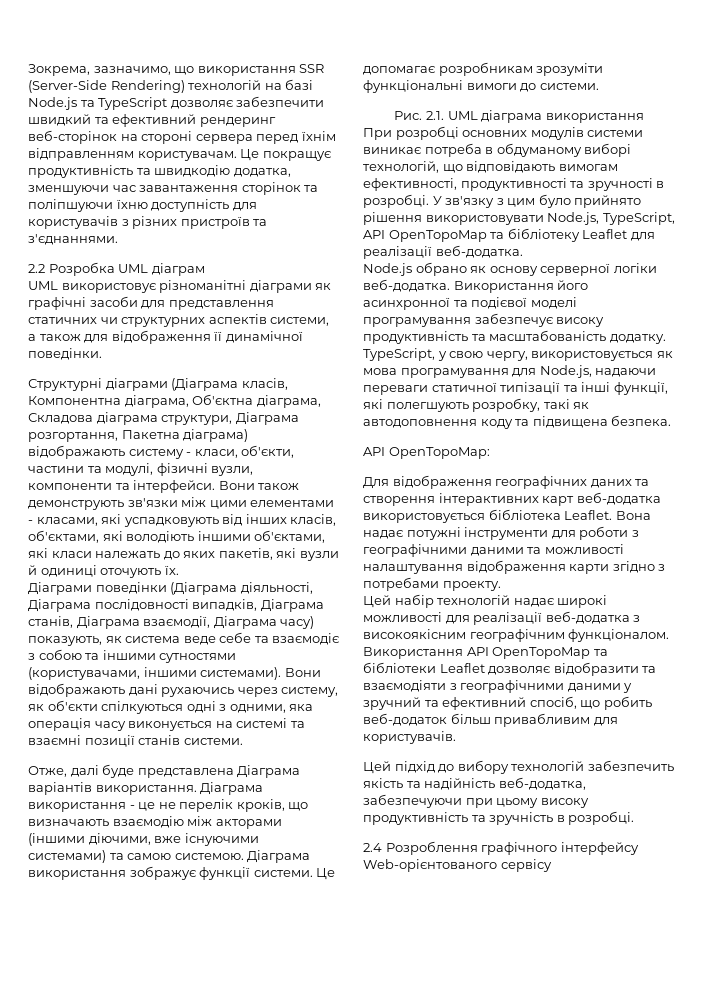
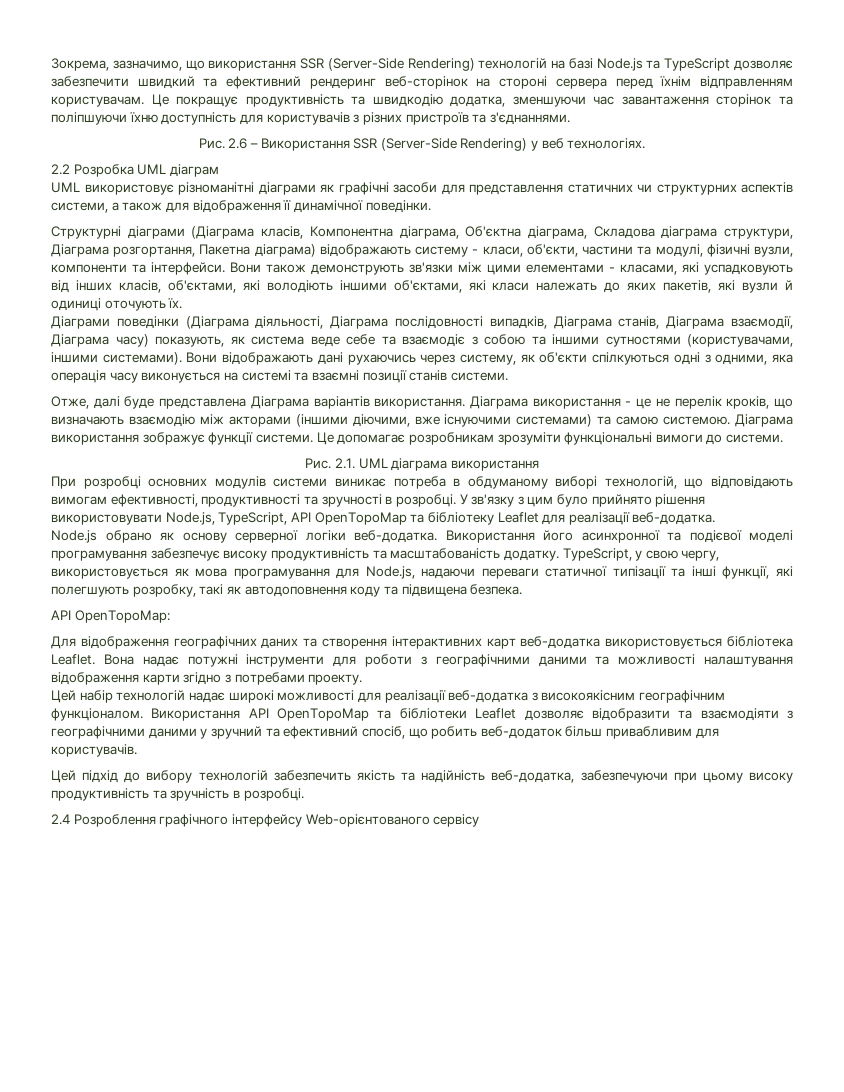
+ Рис. 2.6 – Використання SSR (Server-Side Rendering) у веб технологіях.

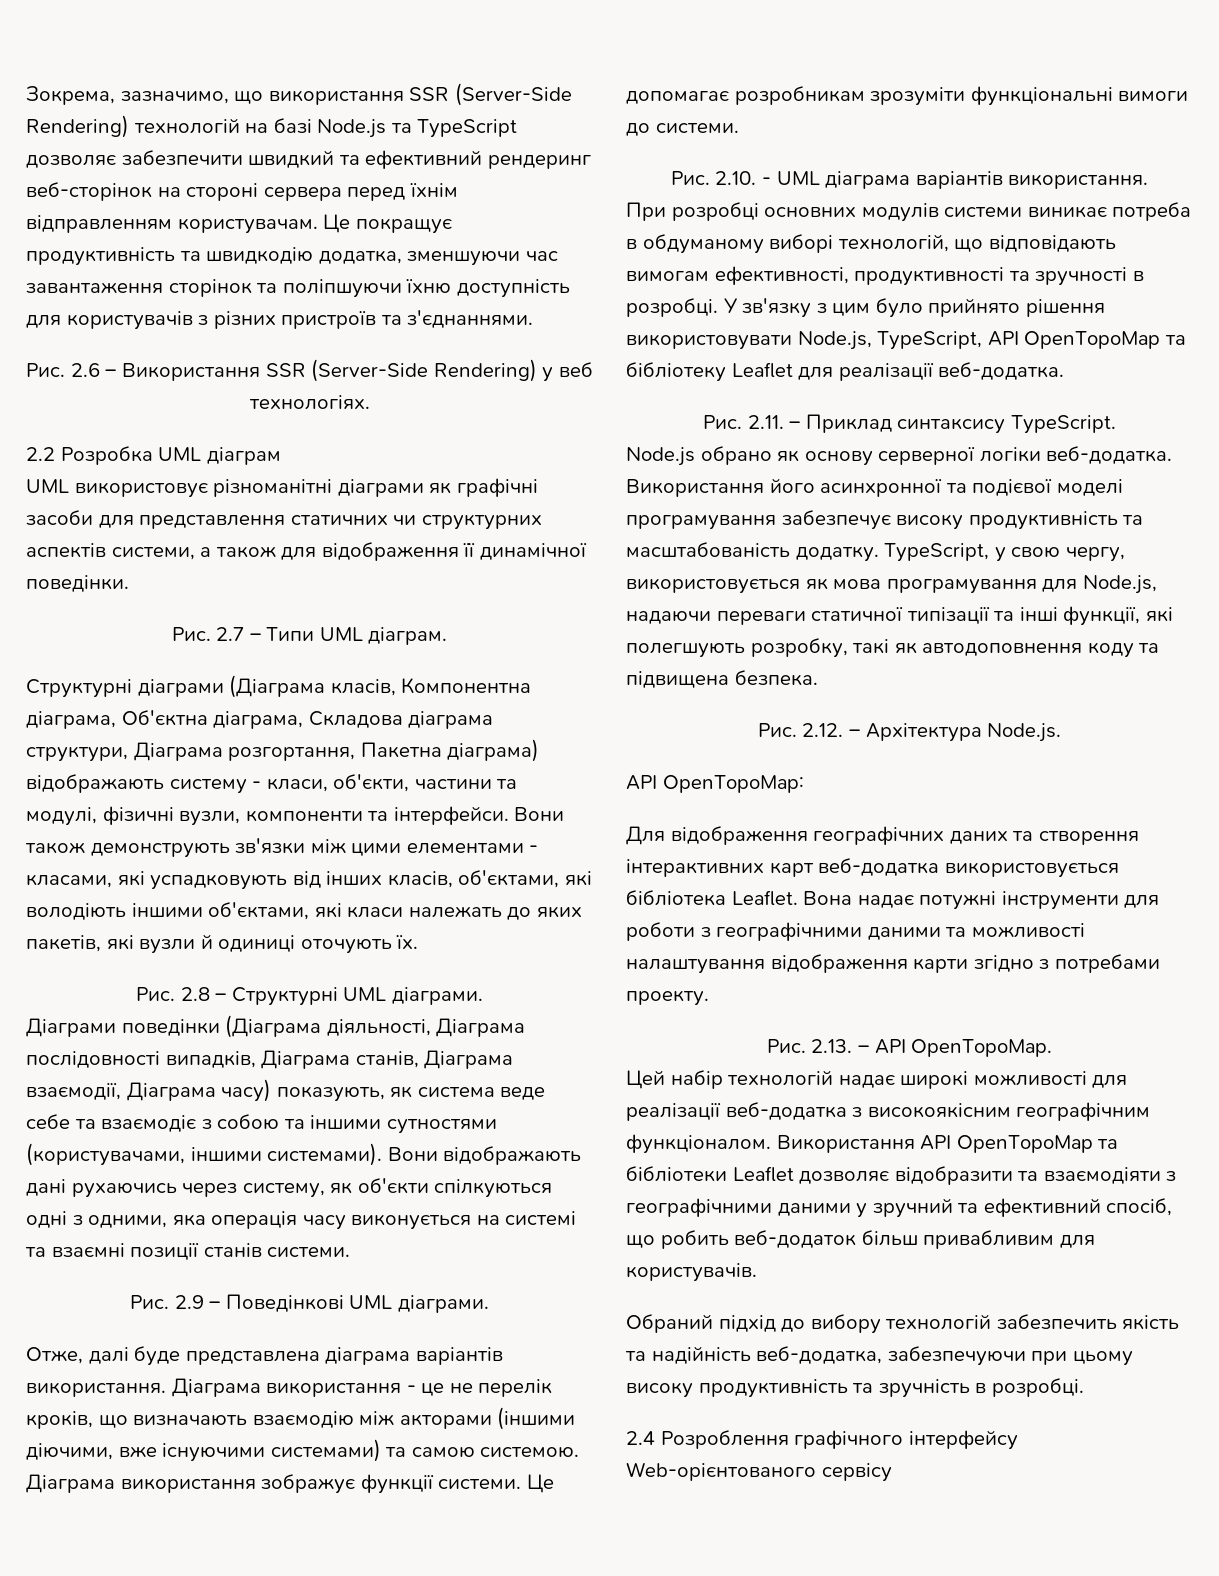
+ Рис. 2.7 – Типи UML діаграм.
+ Рис. 2.8 – Структурні UML діаграми.
+ Рис. 2.9 – Поведінкові UML діаграми.
- Отже, далі буде представлена Діаграма варіантів використання.
+ Отже, далі буде представлена діаграма варіантів використання.
- Рис. 2.1. UML діаграма використання
+ Рис. 2.10. - UML діаграма варіантів використання.
+ Рис. 2.11. – Приклад синтаксису TypeScript.
+ Рис. 2.12. – Архітектура Node.js.
+ Рис. 2.13. – API OpenTopoMap.
- Цей підхід до вибору технологій забезпечить якість та надійність веб-додатка, забезпечуючи при цьому високу продуктивність та зручність в розробці.
+ Обраний підхід до вибору технологій забезпечить якість та надійність веб-додатка, забезпечуючи при цьому високу продуктивність та зручність в розробці.

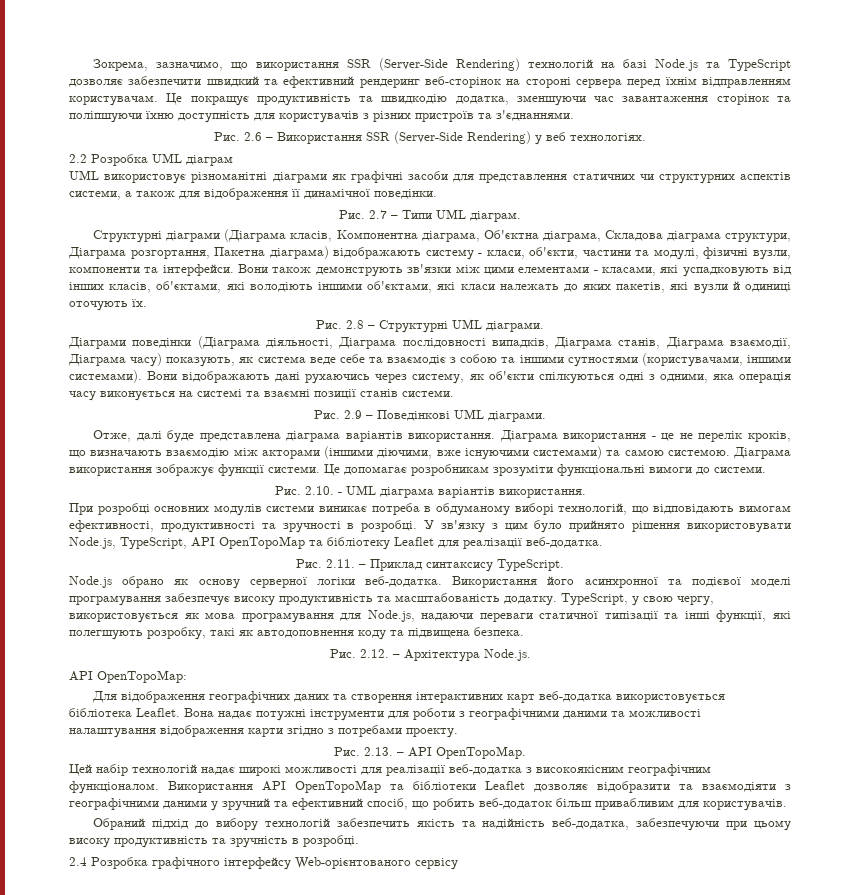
- 2.4 Розроблення графічного інтерфейсу Web-орієнтованого сервісу
+ 2.4 Розробка графічного інтерфейсу Web-орієнтованого сервісу

